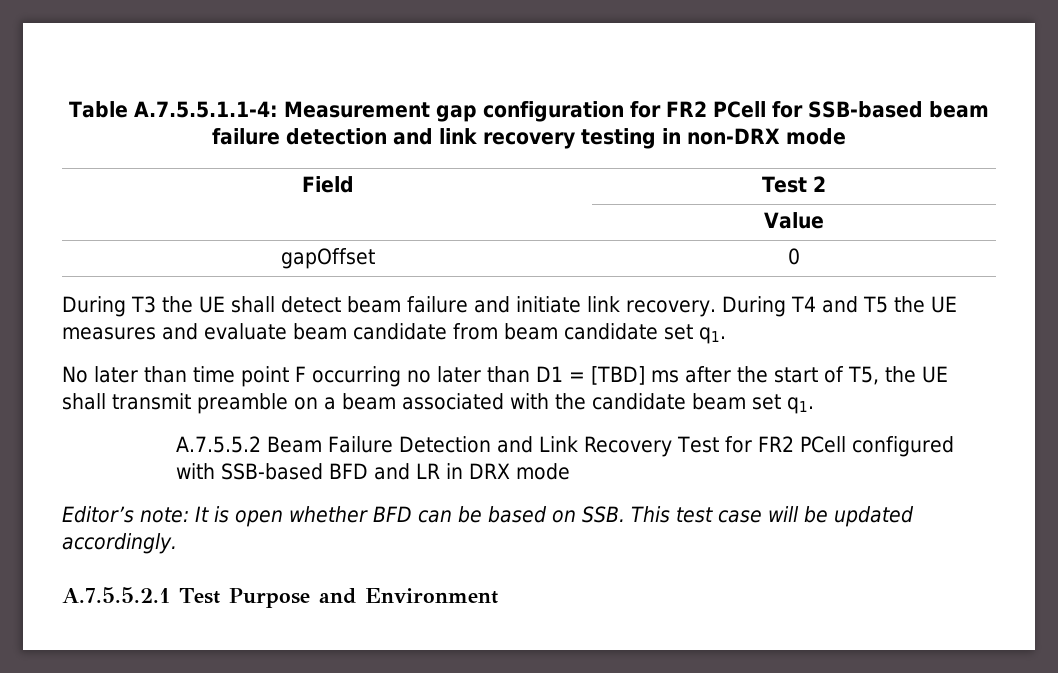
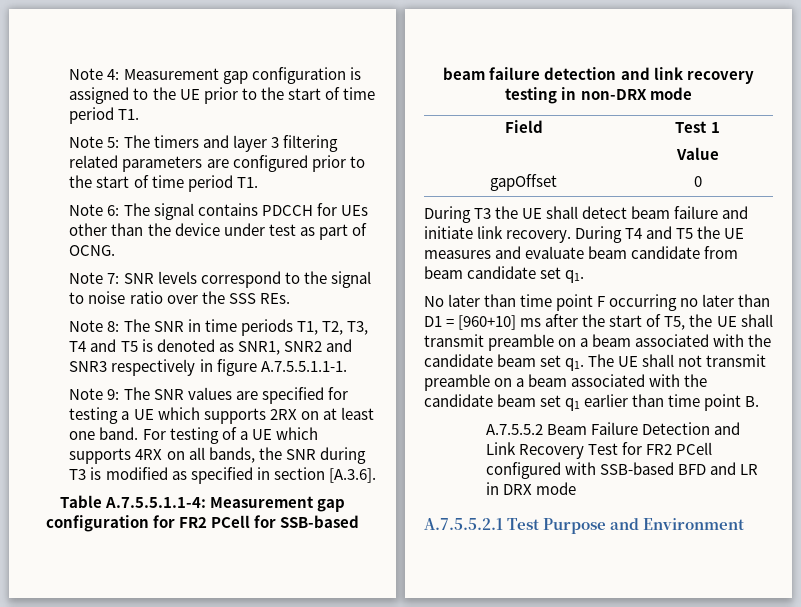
+ Note 4: Measurement gap configuration is assigned to the UE prior to the start of time period T1.
+ Note 5: The timers and layer 3 filtering related parameters are configured prior to the start of time period T1.
+ Note 6: The signal contains PDCCH for UEs other than the device under test as part of OCNG.
+ Note 7: SNR levels correspond to the signal to noise ratio over the SSS REs.
+ Note 8: The SNR in time periods T1, T2, T3, T4 and T5 is denoted as SNR1, SNR2 and SNR3 respectively in figure A.7.5.5.1.1-1.
+ Note 9: The SNR values are specified for testing a UE which supports 2RX on at least one band. For testing of a UE which supports 4RX on all bands, the SNR during T3 is modified as specified in section [A.3.6].
- Field | Test 2
+ Field | Test 1
- No later than time point F occurring no later than D1 = [TBD] ms after the start of T5, the UE shall transmit preamble on a beam associated with the candidate beam set q1.
+ No later than time point F occurring no later than D1 = [960+10] ms after the start of T5, the UE shall transmit preamble on a beam associated with the candidate beam set q1. The UE shall not transmit preamble on a beam associated with the candidate beam set q1 earlier than time point B.
- Editor’s note: It is open whether BFD can be based on SSB. This test case will be updated accordingly.

